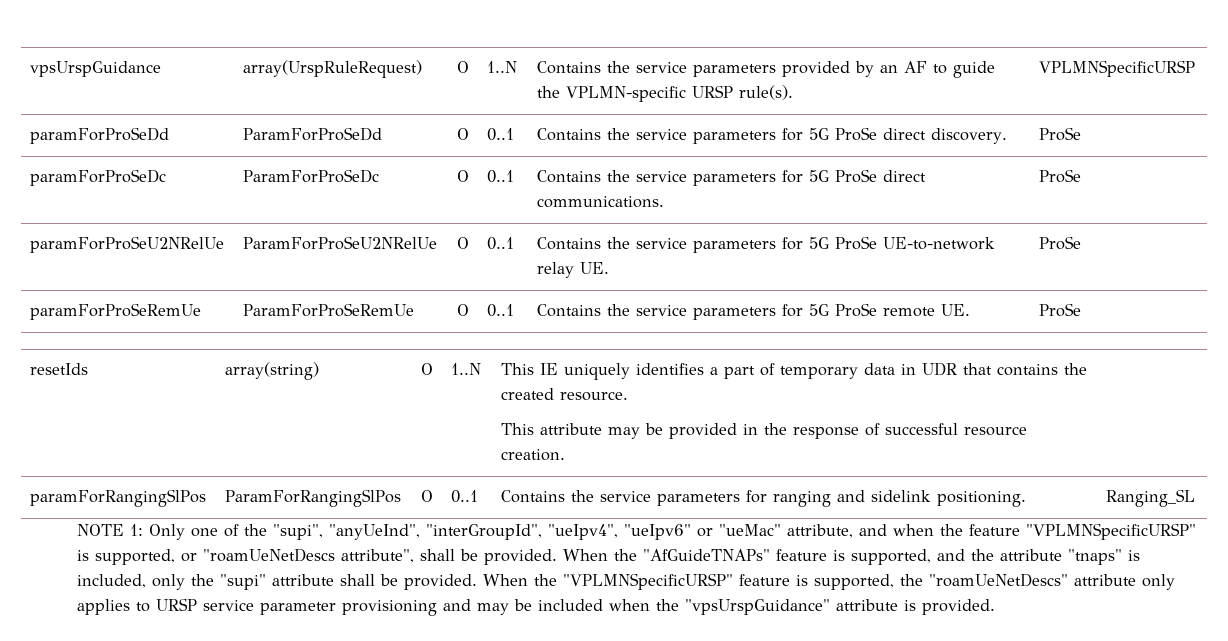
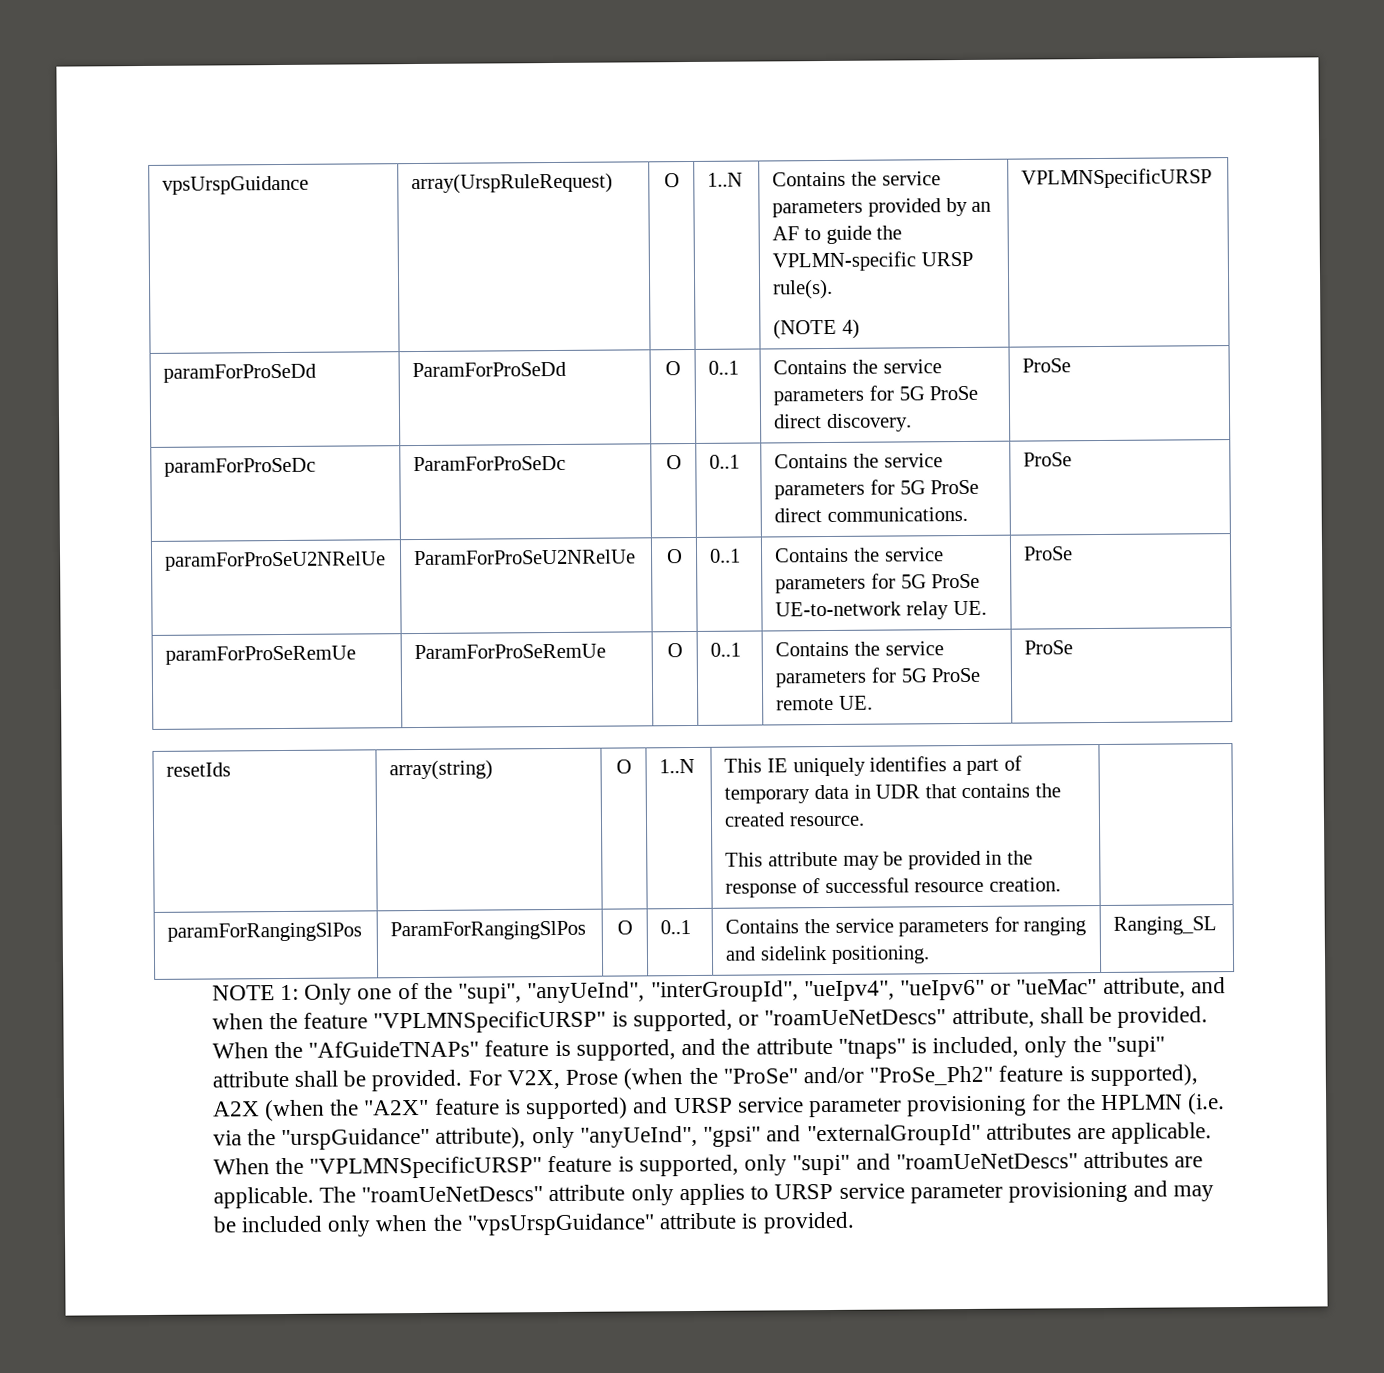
- vpsUrspGuidance | array(UrspRuleRequest) | O | 1..N | Contains the service parameters provided by an AF to guide the VPLMN-specific URSP rule(s). | VPLMNSpecificURSP
+ vpsUrspGuidance | array(UrspRuleRequest) | O | 1..N | Contains the service parameters provided by an AF to guide the VPLMN-specific URSP rule(s).
+ (NOTE 4) | VPLMNSpecificURSP
- NOTE 1: Only one of the "supi", "anyUeInd", "interGroupId", "ueIpv4", "ueIpv6" or "ueMac" attribute, and when the feature "VPLMNSpecificURSP" is supported, or "roamUeNetDescs attribute", shall be provided.
+ NOTE 1: Only one of the "supi", "anyUeInd", "interGroupId", "ueIpv4", "ueIpv6" or "ueMac" attribute, and when the feature "VPLMNSpecificURSP" is supported, or "roamUeNetDescs" attribute, shall be provided.
+ For V2X, Prose (when the "ProSe" and/or "ProSe_Ph2" feature is supported), A2X (when the "A2X" feature is supported) and URSP service parameter provisioning for the HPLMN (i.e. via the "urspGuidance" attribute), only "anyUeInd", "gpsi" and "externalGroupId" attributes are applicable.
- When the "VPLMNSpecificURSP" feature is supported, the "roamUeNetDescs" attribute only applies to URSP service parameter provisioning and may be included when the "vpsUrspGuidance" attribute is provided.
+ When the "VPLMNSpecificURSP" feature is supported, only "supi" and "roamUeNetDescs" attributes are applicable. The "roamUeNetDescs" attribute only applies to URSP service parameter provisioning and may be included only when the "vpsUrspGuidance" attribute is provided.

